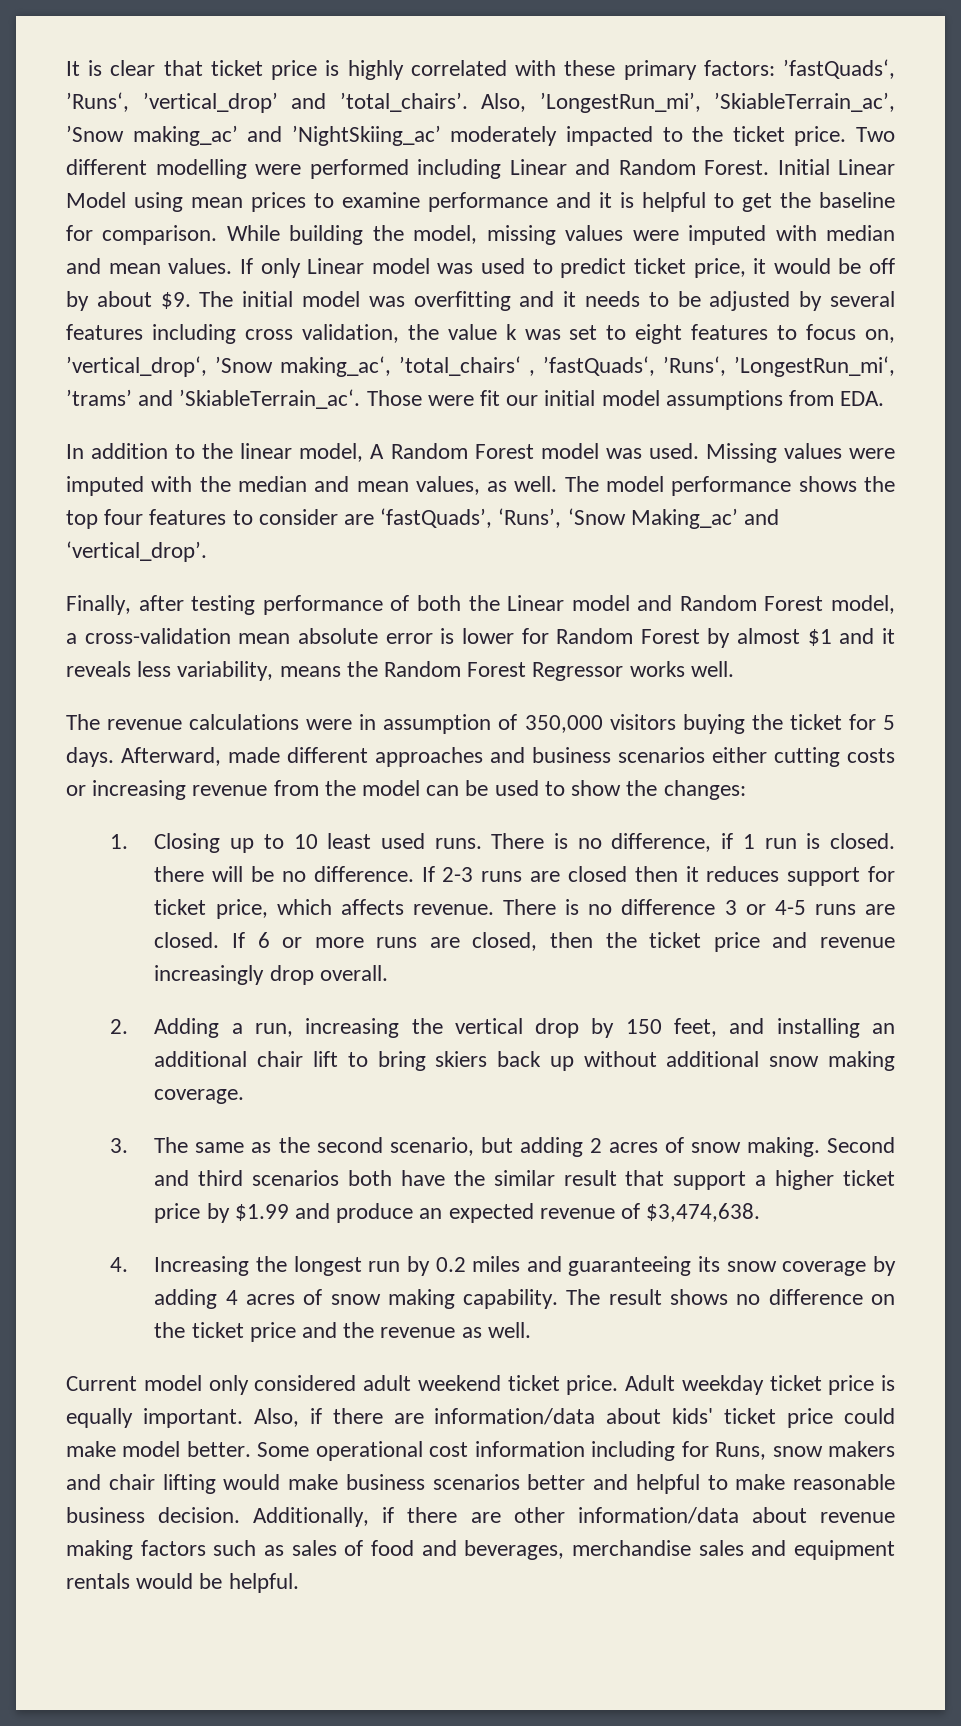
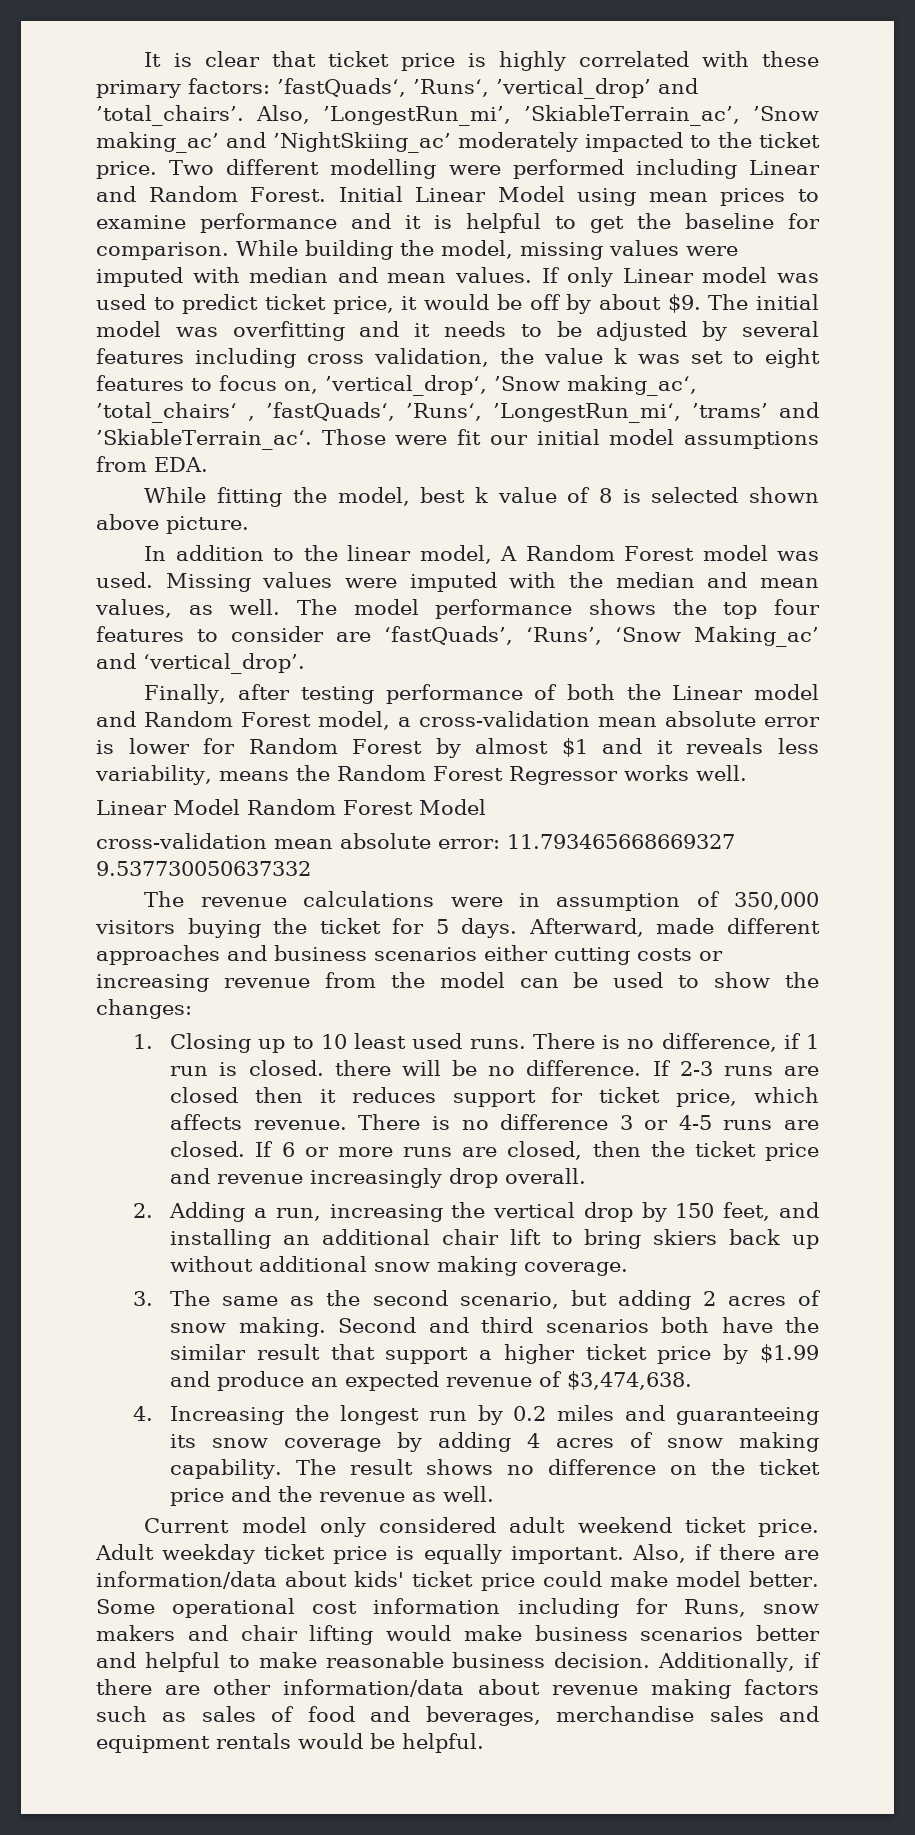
+ While fitting the model, best k value of 8 is selected shown above picture.
+ Linear Model Random Forest Model
+ cross-validation mean absolute error: 11.793465668669327 9.537730050637332

